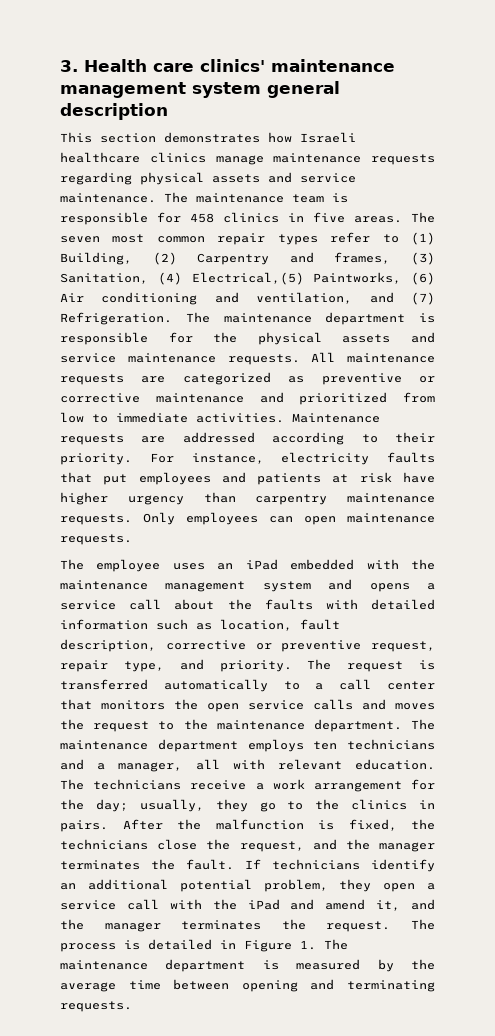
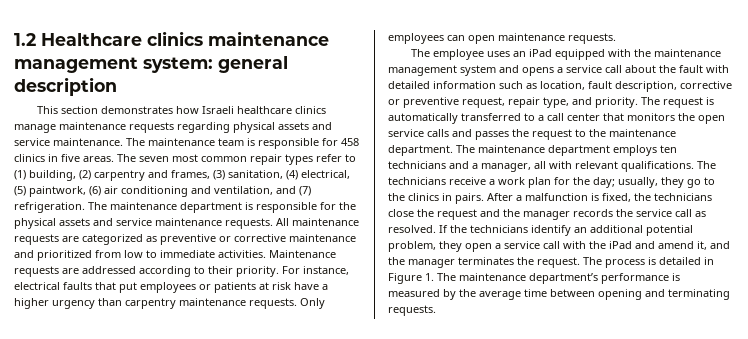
- 3. Health care clinics' maintenance management system general description
+ 1.2 Healthcare clinics maintenance management system: general description
- The seven most common repair types refer to (1) Building, (2) Carpentry and frames, (3) Sanitation, (4) Electrical,(5) Paintworks, (6) Air conditioning and ventilation, and (7) Refrigeration.
+ The seven most common repair types refer to (1) building, (2) carpentry and frames, (3) sanitation, (4) electrical, (5) paintwork, (6) air conditioning and ventilation, and (7) refrigeration.
- For instance, electricity faults that put employees and patients at risk have higher urgency than carpentry maintenance requests.
+ For instance, electrical faults that put employees or patients at risk have a higher urgency than carpentry maintenance requests.
- The employee uses an iPad embedded with the maintenance management system and opens a service call about the faults with detailed information such as location, fault description, corrective or preventive request, repair type, and priority.
+ The employee uses an iPad equipped with the maintenance management system and opens a service call about the fault with detailed information such as location, fault description, corrective or preventive request, repair type, and priority.
- The request is transferred automatically to a call center that monitors the open service calls and moves the request to the maintenance department.
+ The request is automatically transferred to a call center that monitors the open service calls and passes the request to the maintenance department.
- The maintenance department employs ten technicians and a manager, all with relevant education.
+ The maintenance department employs ten technicians and a manager, all with relevant qualifications.
- The technicians receive a work arrangement for the day; usually, they go to the clinics in pairs.
+ The technicians receive a work plan for the day; usually, they go to the clinics in pairs.
- After the malfunction is fixed, the technicians close the request, and the manager terminates the fault. If technicians identify an additional potential problem, they open a service call with the iPad and amend it, and the manager terminates the request.
+ After a malfunction is fixed, the technicians close the request and the manager records the service call as resolved. If the technicians identify an additional potential problem, they open a service call with the iPad and amend it, and the manager terminates the request.
- The process is detailed in Figure 1. The maintenance department is measured by the average time between opening and terminating requests.
+ The process is detailed in Figure 1. The maintenance department’s performance is measured by the average time between opening and terminating requests.

